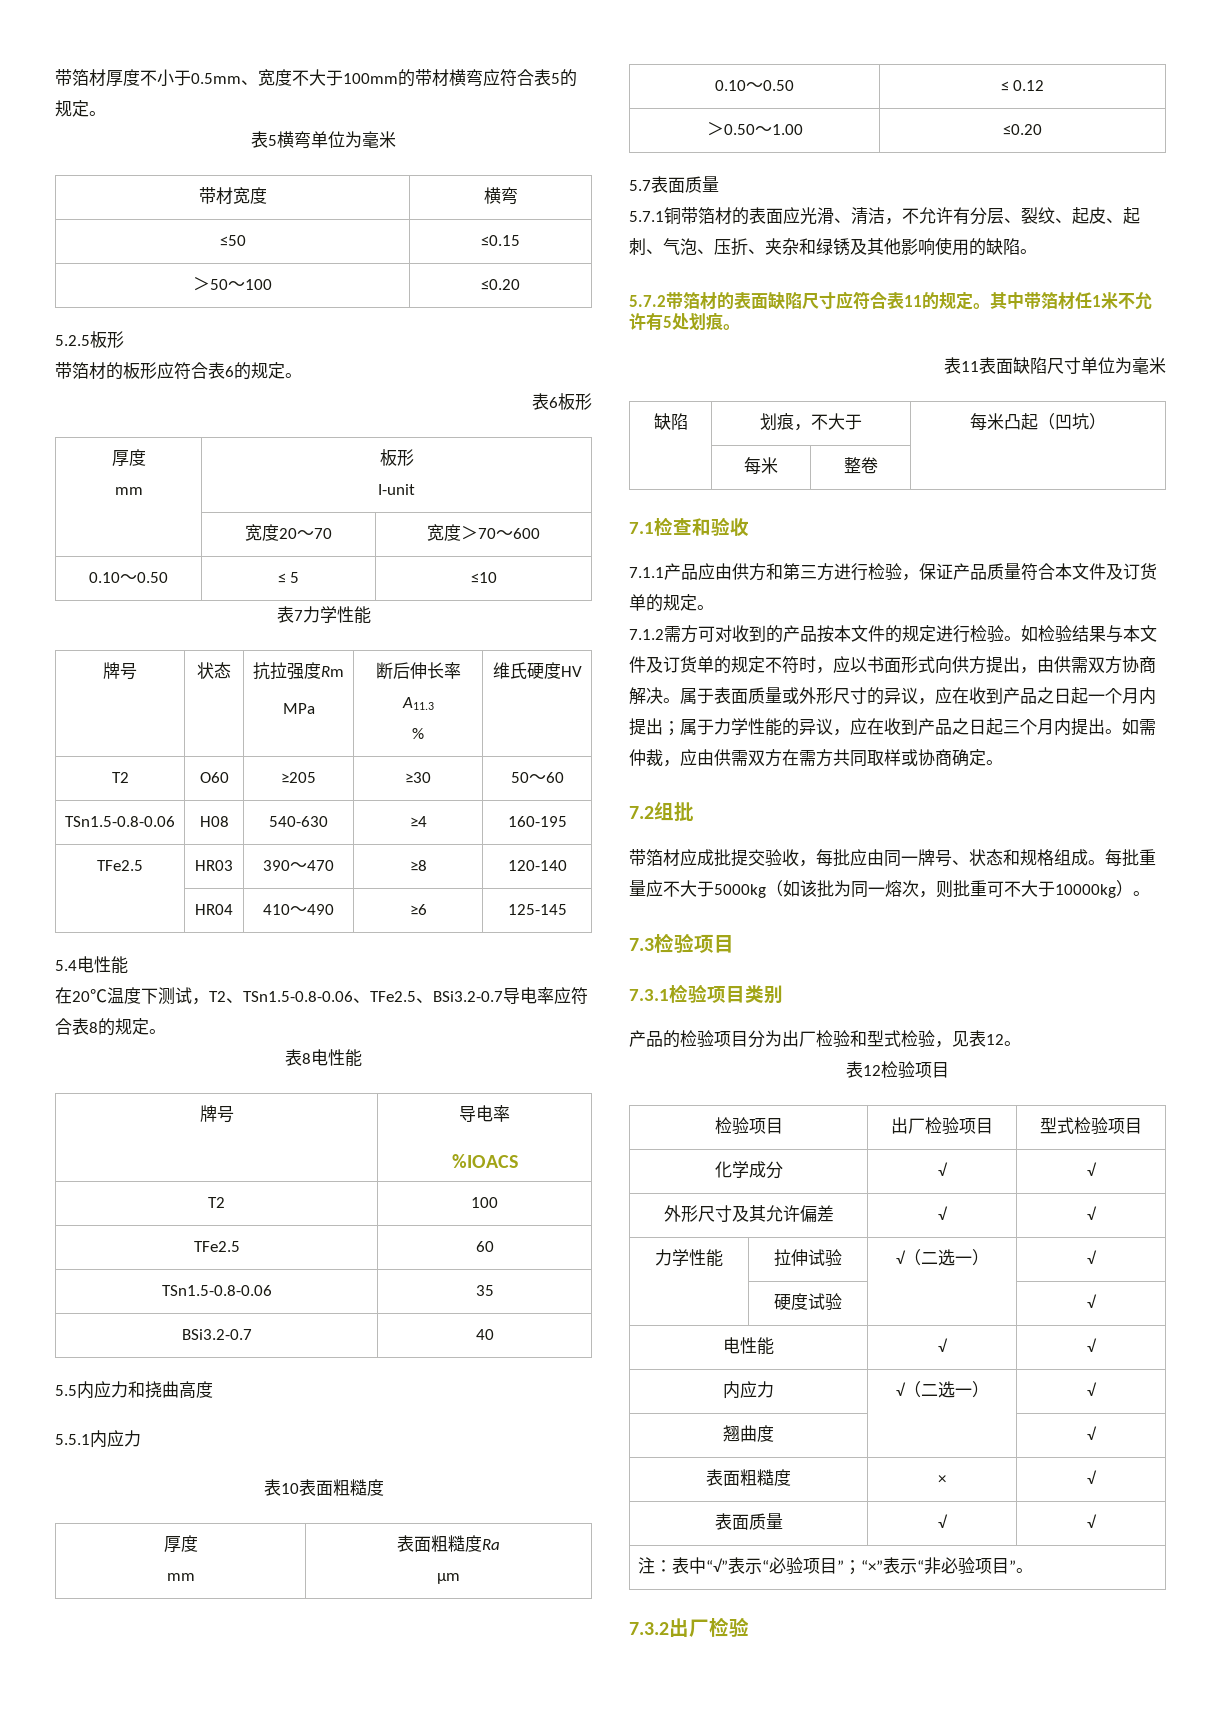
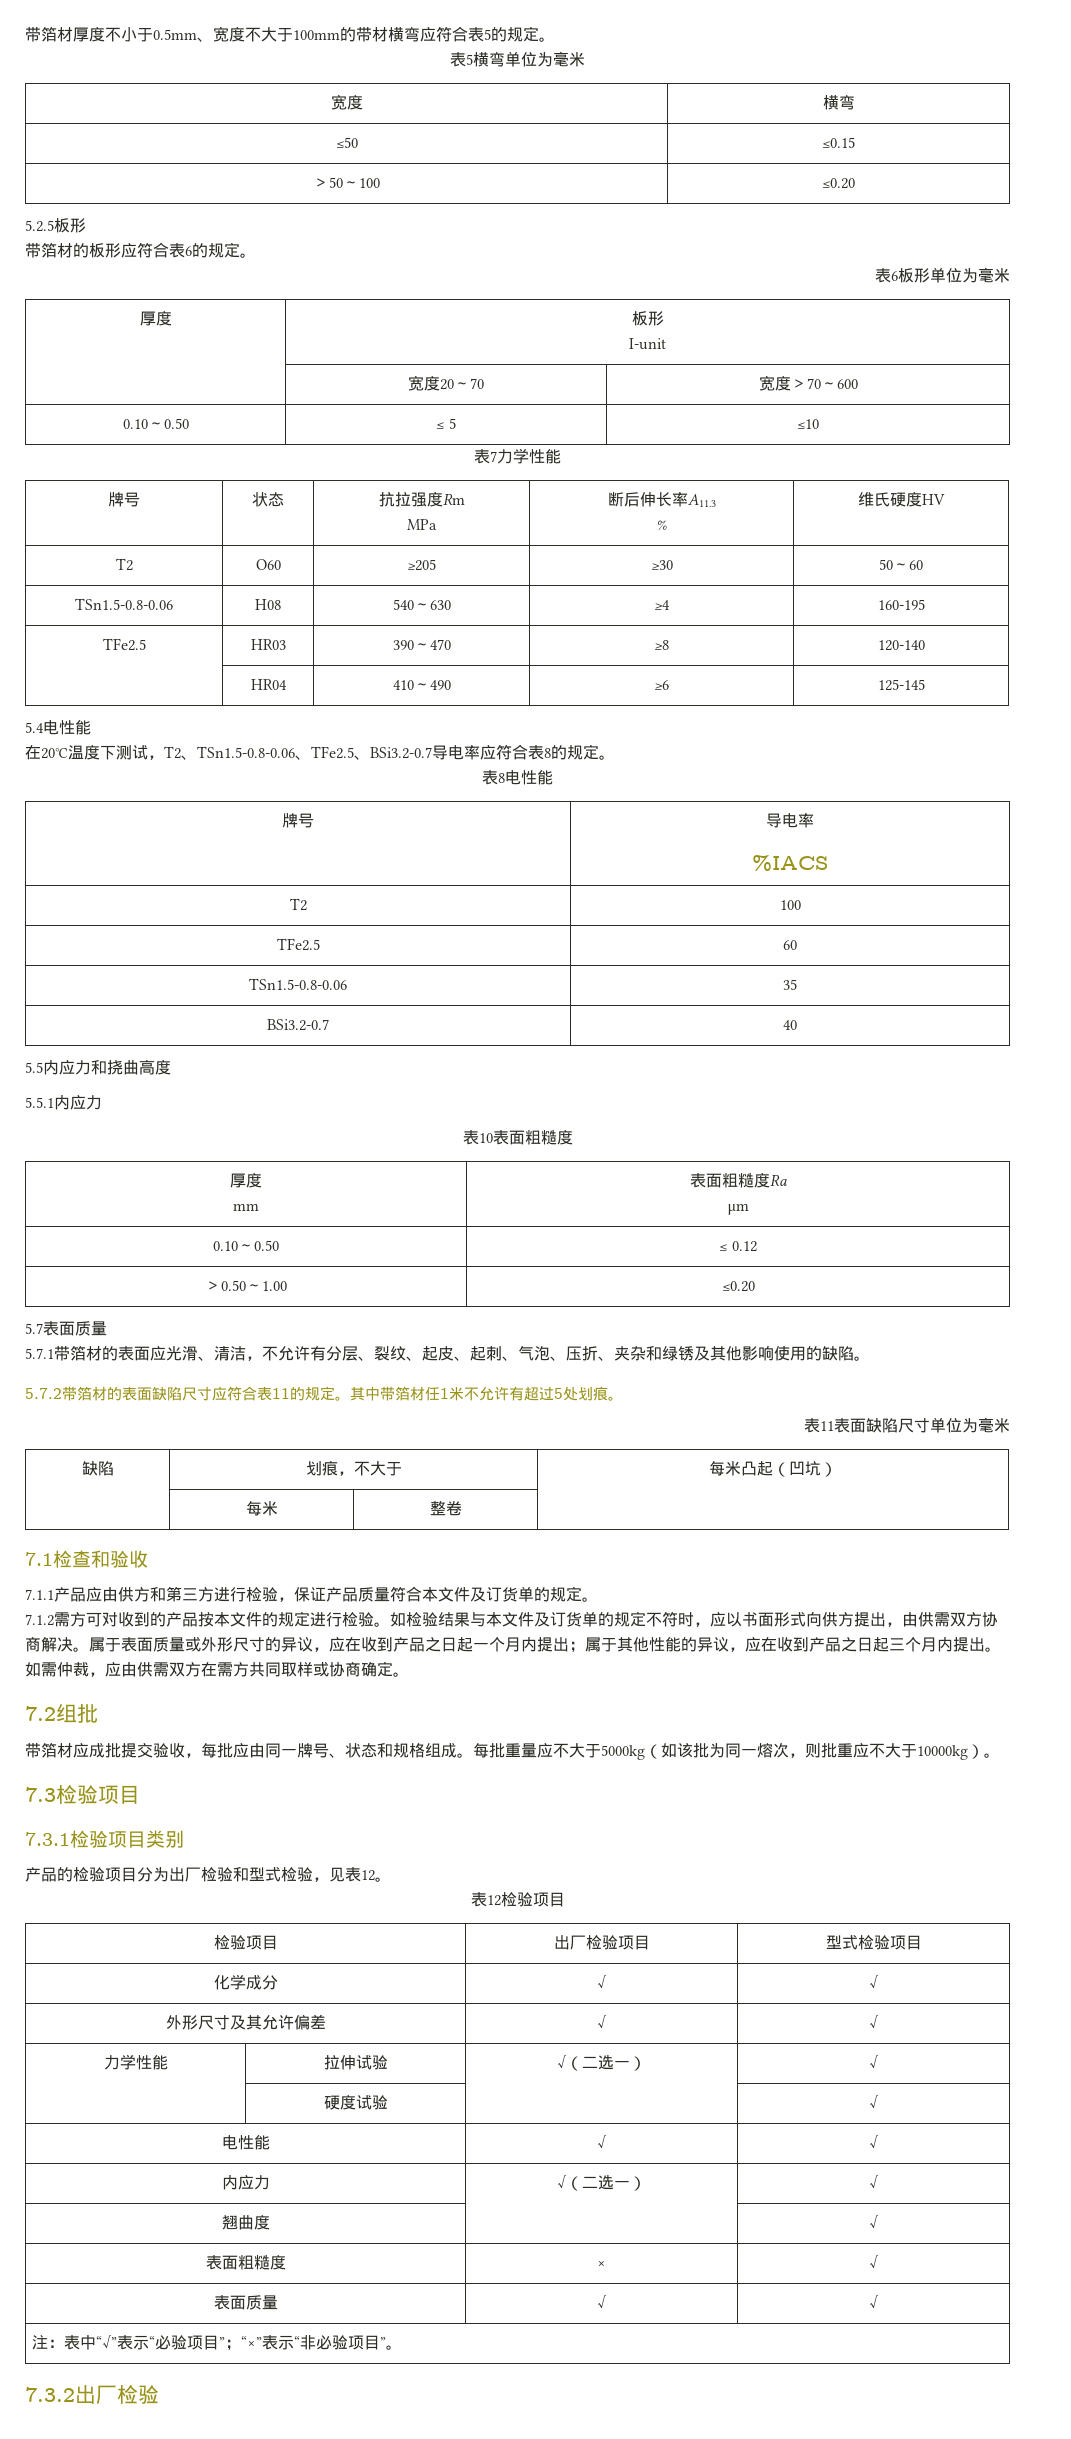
- 带材宽度 | 横弯
+ 宽度 | 横弯
- 表6板形
- 厚度
- mm | 板形
+ 表6板形单位为毫米
+ 厚度 | 板形
- TSn1.5-0.8-0.06 | H08 | 540-630 | ≥4 | 160-195
+ TSn1.5-0.8-0.06 | H08 | 540～630 | ≥4 | 160-195
  牌号 | 导电率
- %IOACS
+ %IACS
- 5.7.1铜带箔材的表面应光滑、清洁，不允许有分层、裂纹、起皮、起刺、气泡、压折、夹杂和绿锈及其他影响使用的缺陷。
+ 5.7.1带箔材的表面应光滑、清洁，不允许有分层、裂纹、起皮、起刺、气泡、压折、夹杂和绿锈及其他影响使用的缺陷。
- 其中带箔材任1米不允许有5处划痕。
+ 其中带箔材任1米不允许有超过5处划痕。
- 属于表面质量或外形尺寸的异议，应在收到产品之日起一个月内提出；属于力学性能的异议，应在收到产品之日起三个月内提出。
+ 属于表面质量或外形尺寸的异议，应在收到产品之日起一个月内提出；属于其他性能的异议，应在收到产品之日起三个月内提出。
- 每批重量应不大于5000kg（如该批为同一熔次，则批重可不大于10000kg）。
+ 每批重量应不大于5000kg（如该批为同一熔次，则批重应不大于10000kg）。

